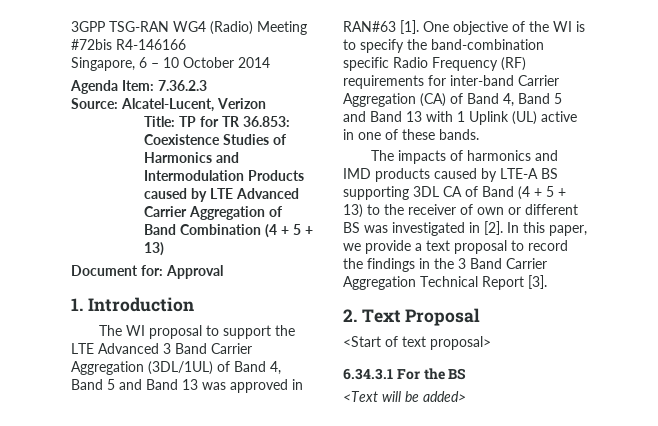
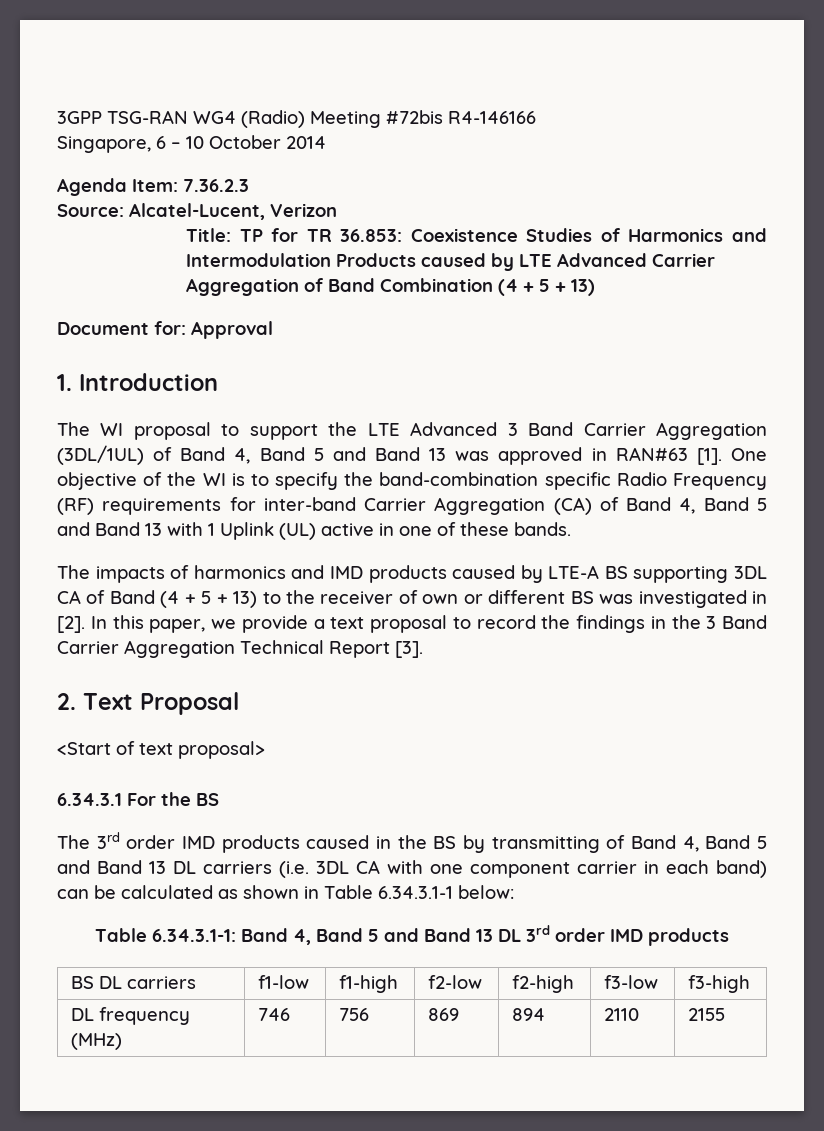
- <Text will be added>
+ The 3rd order IMD products caused in the BS by transmitting of Band 4, Band 5 and Band 13 DL carriers (i.e. 3DL CA with one component carrier in each band) can be calculated as shown in Table 6.34.3.1-1 below:
+ Table 6.34.3.1-1: Band 4, Band 5 and Band 13 DL 3rd order IMD products
+ BS DL carriers | f1-low | f1-high | f2-low | f2-high | f3-low | f3-high
+ DL frequency (MHz) | 746 | 756 | 869 | 894 | 2110 | 2155

